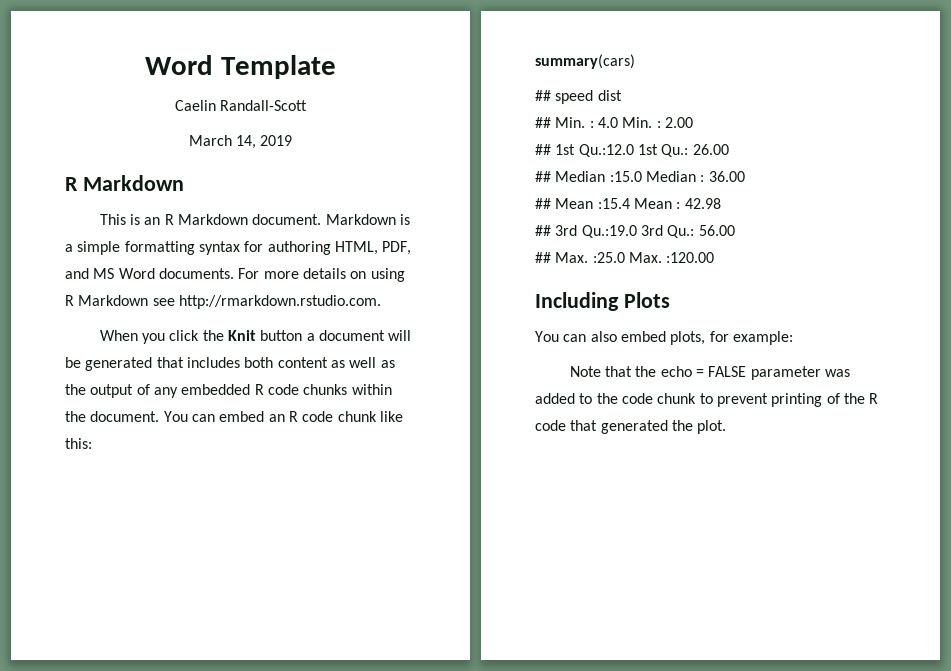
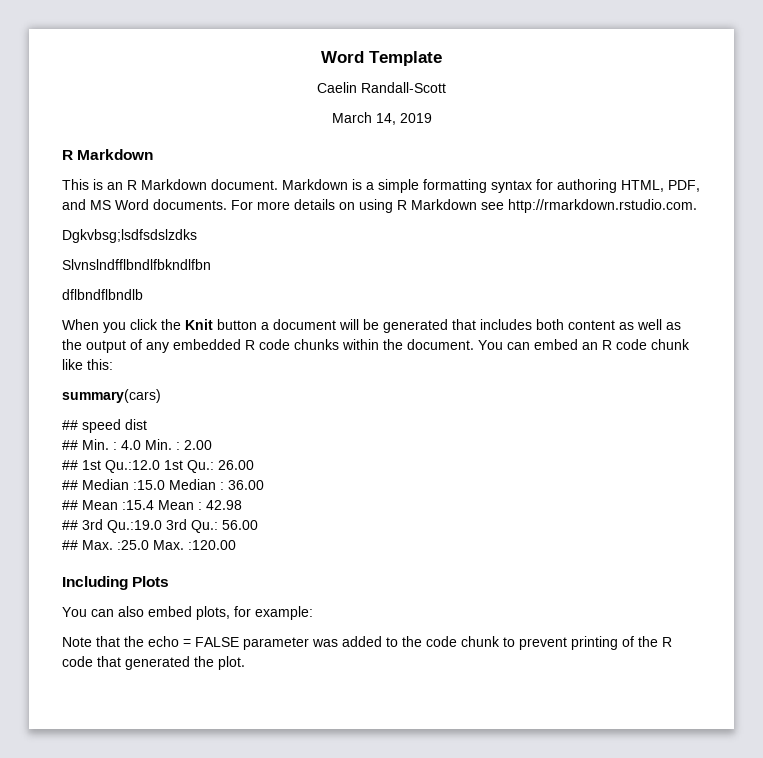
+ Dgkvbsg;lsdfsdslzdks
+ Slvnslndfflbndlfbkndlfbn
+ dflbndflbndlb

